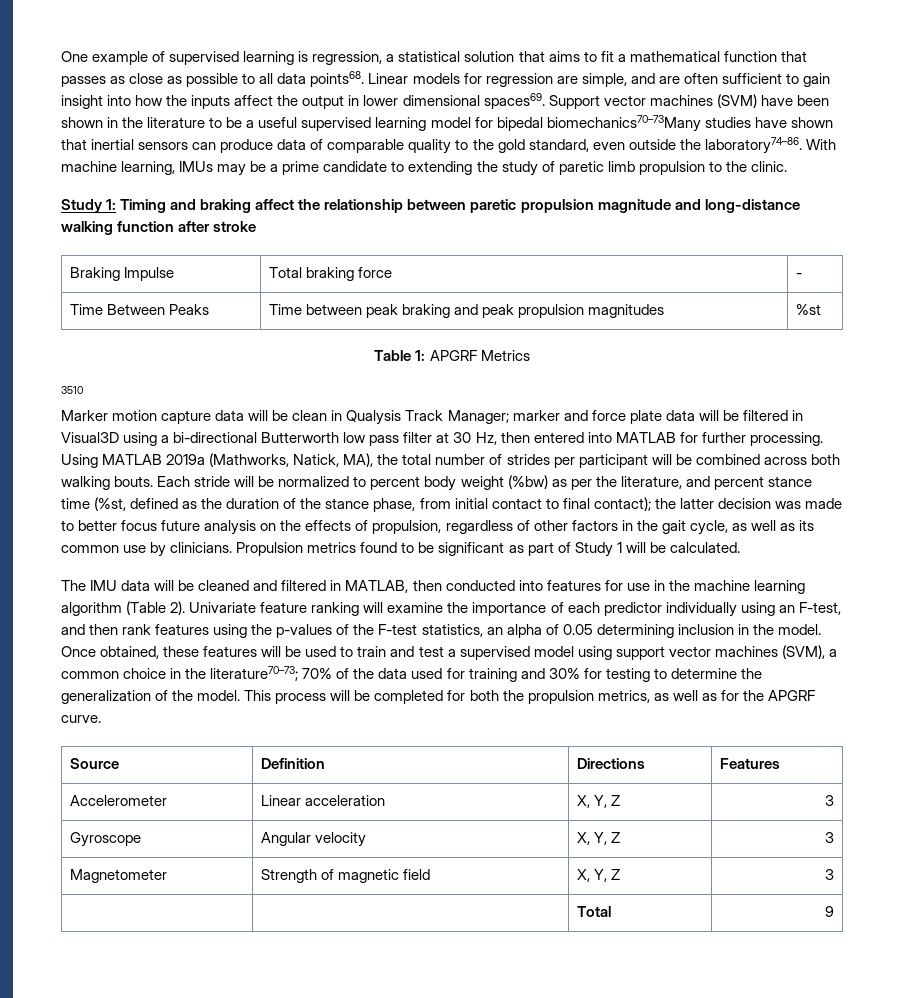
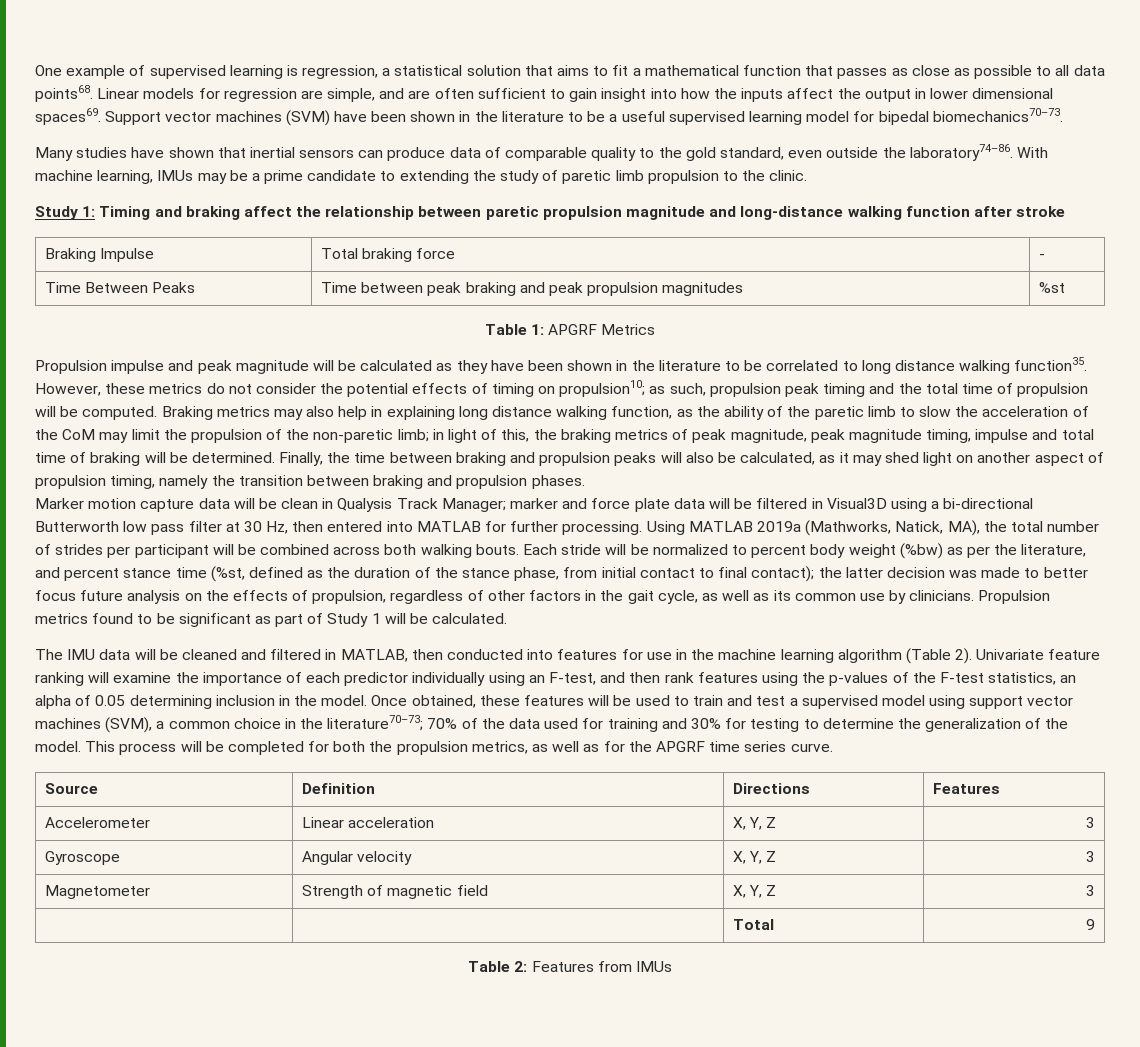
- Support vector machines (SVM) have been shown in the literature to be a useful supervised learning model for bipedal biomechanics70–73Many studies have shown that inertial sensors can produce data of comparable quality to the gold standard, even outside the laboratory74–86.
+ Support vector machines (SVM) have been shown in the literature to be a useful supervised learning model for bipedal biomechanics70–73.
+ Many studies have shown that inertial sensors can produce data of comparable quality to the gold standard, even outside the laboratory74–86.
- 3510
+ Propulsion impulse and peak magnitude will be calculated as they have been shown in the literature to be correlated to long distance walking function35. However, these metrics do not consider the potential effects of timing on propulsion10; as such, propulsion peak timing and the total time of propulsion will be computed. Braking metrics may also help in explaining long distance walking function, as the ability of the paretic limb to slow the acceleration of the CoM may limit the propulsion of the non-paretic limb; in light of this, the braking metrics of peak magnitude, peak magnitude timing, impulse and total time of braking will be determined. Finally, the time between braking and propulsion peaks will also be calculated, as it may shed light on another aspect of propulsion timing, namely the transition between braking and propulsion phases.
- This process will be completed for both the propulsion metrics, as well as for the APGRF curve.
+ This process will be completed for both the propulsion metrics, as well as for the APGRF time series curve.
+ Table 2: Features from IMUs

